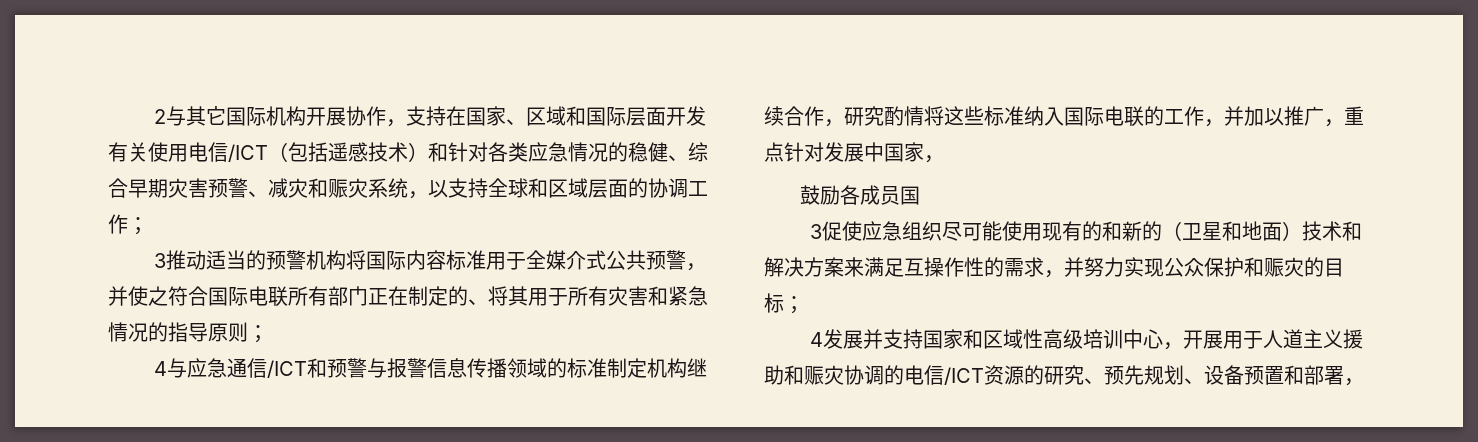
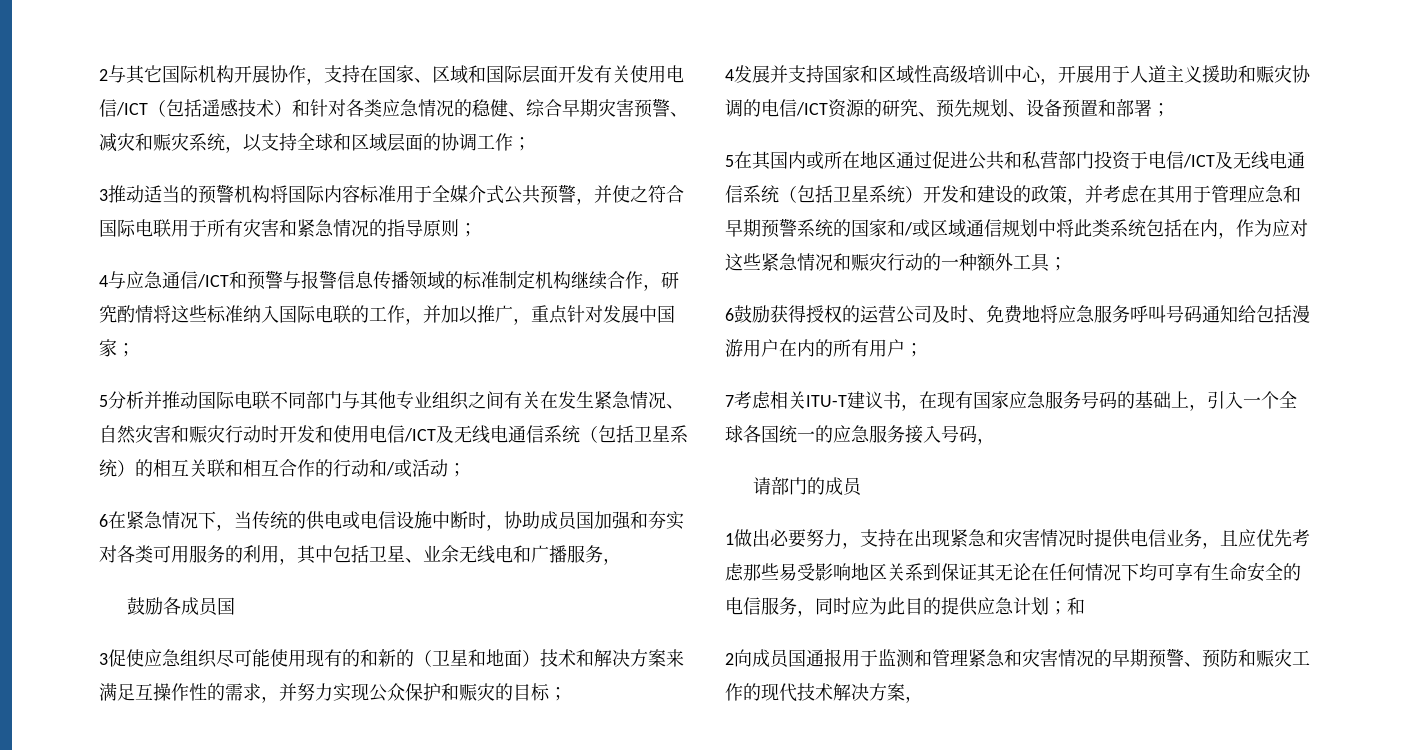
- 3推动适当的预警机构将国际内容标准用于全媒介式公共预警，并使之符合国际电联所有部门正在制定的、将其用于所有灾害和紧急情况的指导原则；
+ 3推动适当的预警机构将国际内容标准用于全媒介式公共预警，并使之符合国际电联用于所有灾害和紧急情况的指导原则；
- 4与应急通信/ICT和预警与报警信息传播领域的标准制定机构继续合作，研究酌情将这些标准纳入国际电联的工作，并加以推广，重点针对发展中国家，
+ 4与应急通信/ICT和预警与报警信息传播领域的标准制定机构继续合作，研究酌情将这些标准纳入国际电联的工作，并加以推广，重点针对发展中国家；
+ 5分析并推动国际电联不同部门与其他专业组织之间有关在发生紧急情况、自然灾害和赈灾行动时开发和使用电信/ICT及无线电通信系统（包括卫星系统）的相互关联和相互合作的行动和/或活动；
+ 6在紧急情况下，当传统的供电或电信设施中断时，协助成员国加强和夯实对各类可用服务的利用，其中包括卫星、业余无线电和广播服务，
- 4发展并支持国家和区域性高级培训中心，开展用于人道主义援助和赈灾协调的电信/ICT资源的研究、预先规划、设备预置和部署，
+ 4发展并支持国家和区域性高级培训中心，开展用于人道主义援助和赈灾协调的电信/ICT资源的研究、预先规划、设备预置和部署；
+ 5在其国内或所在地区通过促进公共和私营部门投资于电信/ICT及无线电通信系统（包括卫星系统）开发和建设的政策，并考虑在其用于管理应急和早期预警系统的国家和/或区域通信规划中将此类系统包括在内，作为应对这些紧急情况和赈灾行动的一种额外工具；
+ 6鼓励获得授权的运营公司及时、免费地将应急服务呼叫号码通知给包括漫游用户在内的所有用户；
+ 7考虑相关ITU-T建议书，在现有国家应急服务号码的基础上，引入一个全球各国统一的应急服务接入号码，
+ 请部门的成员
+ 1做出必要努力，支持在出现紧急和灾害情况时提供电信业务，且应优先考虑那些易受影响地区关系到保证其无论在任何情况下均可享有生命安全的电信服务，同时应为此目的提供应急计划；和
+ 2向成员国通报用于监测和管理紧急和灾害情况的早期预警、预防和赈灾工作的现代技术解决方案，

